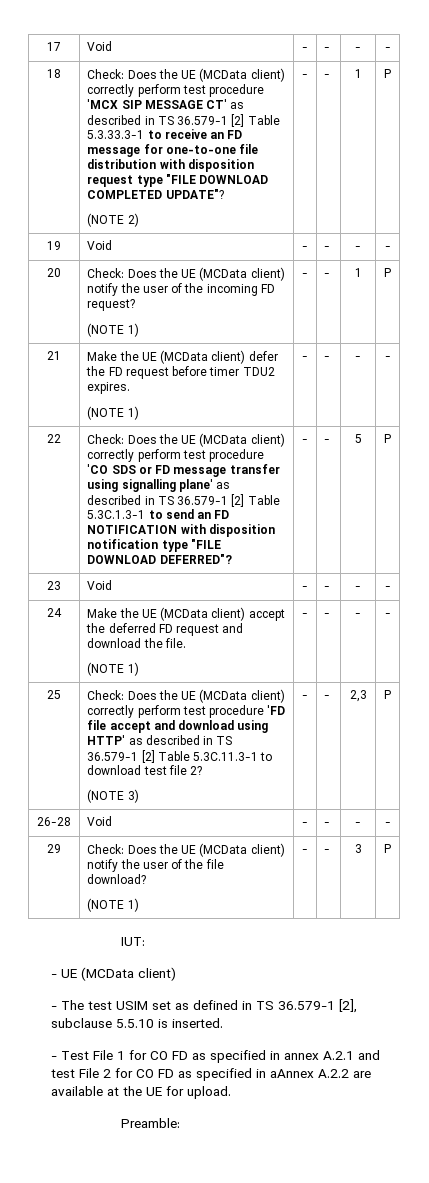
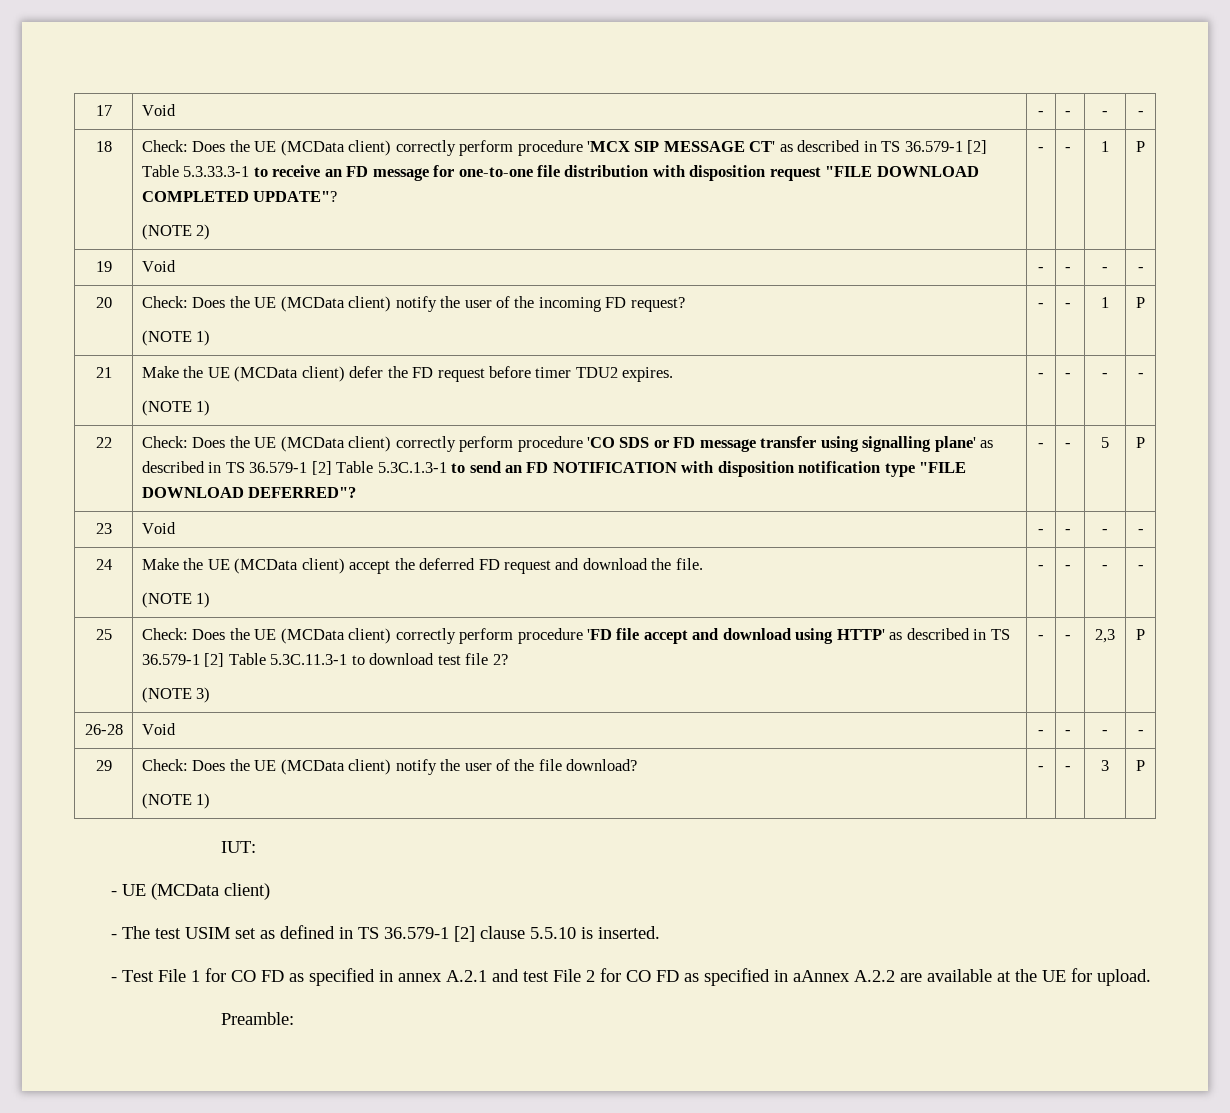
- Check: Does the UE (MCData client) correctly perform test procedure 'MCX SIP MESSAGE CT' as described in TS 36.579-1 [2] Table 5.3.33.3-1 to receive an FD message for one-to-one file distribution with disposition request type "FILE DOWNLOAD COMPLETED UPDATE"?
+ Check: Does the UE (MCData client) correctly perform procedure 'MCX SIP MESSAGE CT' as described in TS 36.579-1 [2] Table 5.3.33.3-1 to receive an FD message for one-to-one file distribution with disposition request "FILE DOWNLOAD COMPLETED UPDATE"?
- Check: Does the UE (MCData client) correctly perform test procedure 'CO SDS or FD message transfer using signalling plane' as described in TS 36.579-1 [2] Table 5.3C.1.3-1 to send an FD NOTIFICATION with disposition notification type "FILE DOWNLOAD DEFERRED"?
+ Check: Does the UE (MCData client) correctly perform procedure 'CO SDS or FD message transfer using signalling plane' as described in TS 36.579-1 [2] Table 5.3C.1.3-1 to send an FD NOTIFICATION with disposition notification type "FILE DOWNLOAD DEFERRED"?
- 25 | Check: Does the UE (MCData client) correctly perform test procedure 'FD file accept and download using HTTP' as described in TS 36.579-1 [2] Table 5.3C.11.3-1 to download test file 2?
+ 25 | Check: Does the UE (MCData client) correctly perform procedure 'FD file accept and download using HTTP' as described in TS 36.579-1 [2] Table 5.3C.11.3-1 to download test file 2?
- - The test USIM set as defined in TS 36.579-1 [2], subclause 5.5.10 is inserted.
+ - The test USIM set as defined in TS 36.579-1 [2] clause 5.5.10 is inserted.

